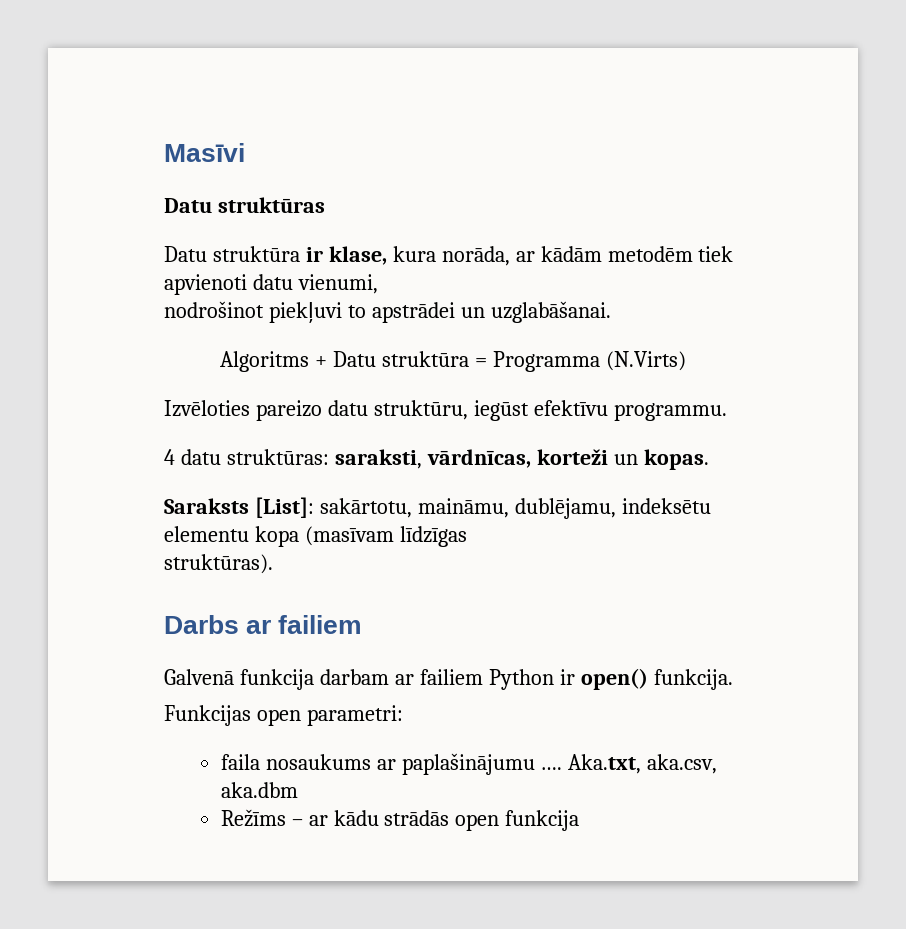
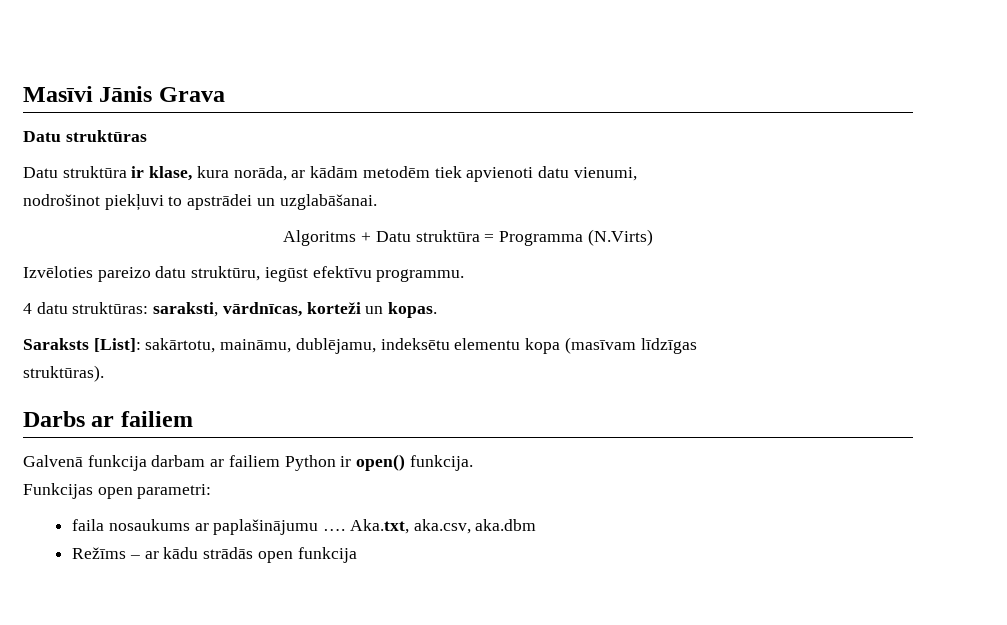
- Masīvi
+ Masīvi Jānis Grava

